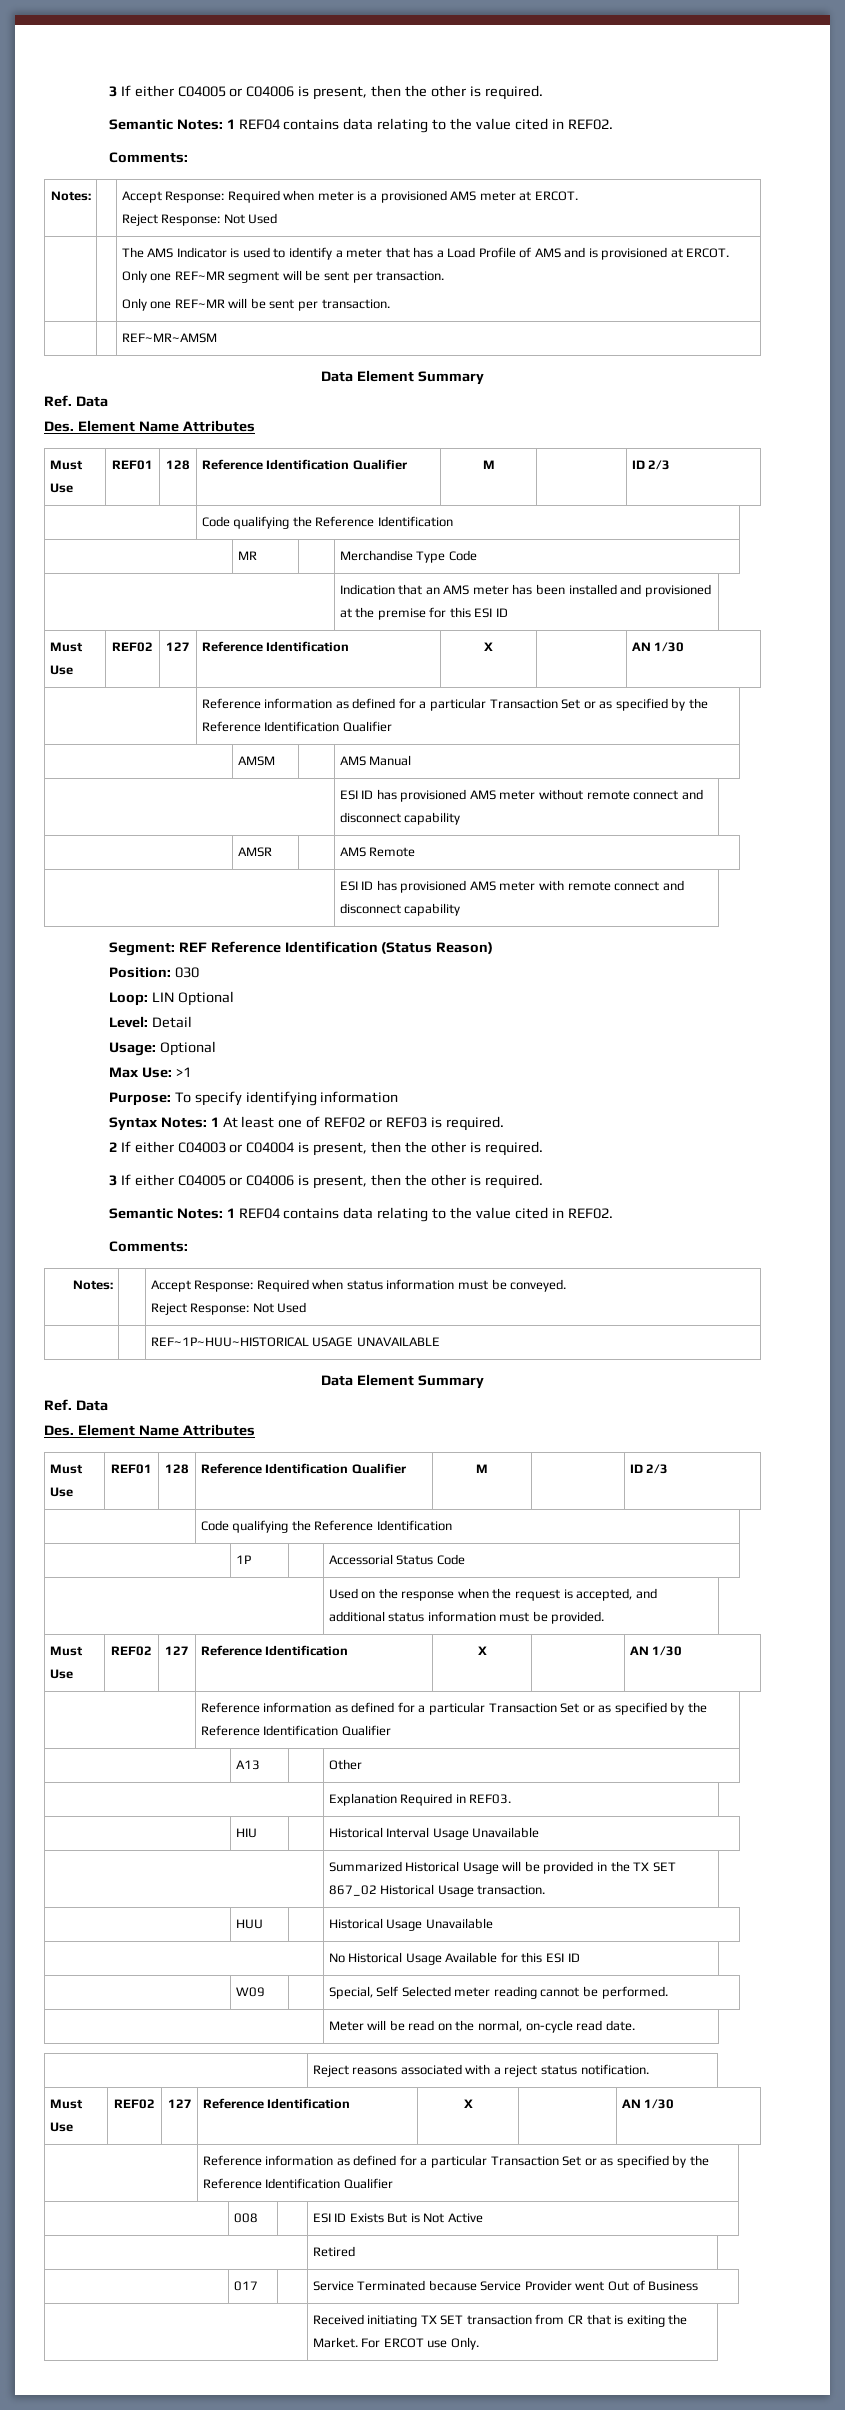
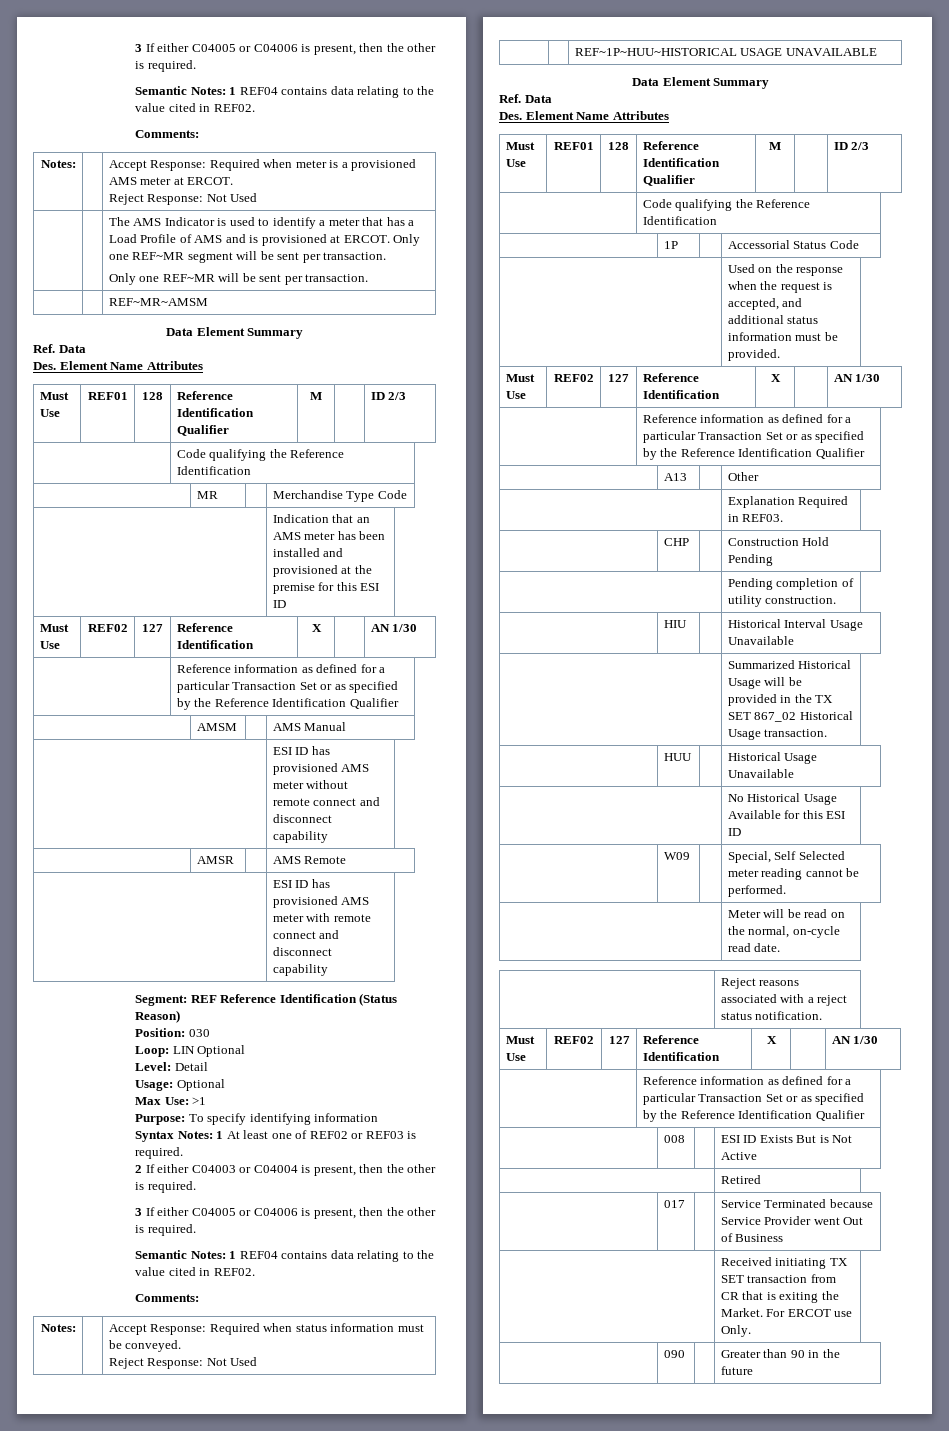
+ | CHP | | Construction Hold Pending
+ | Pending completion of utility construction.
+ | 090 | | Greater than 90 in the future

